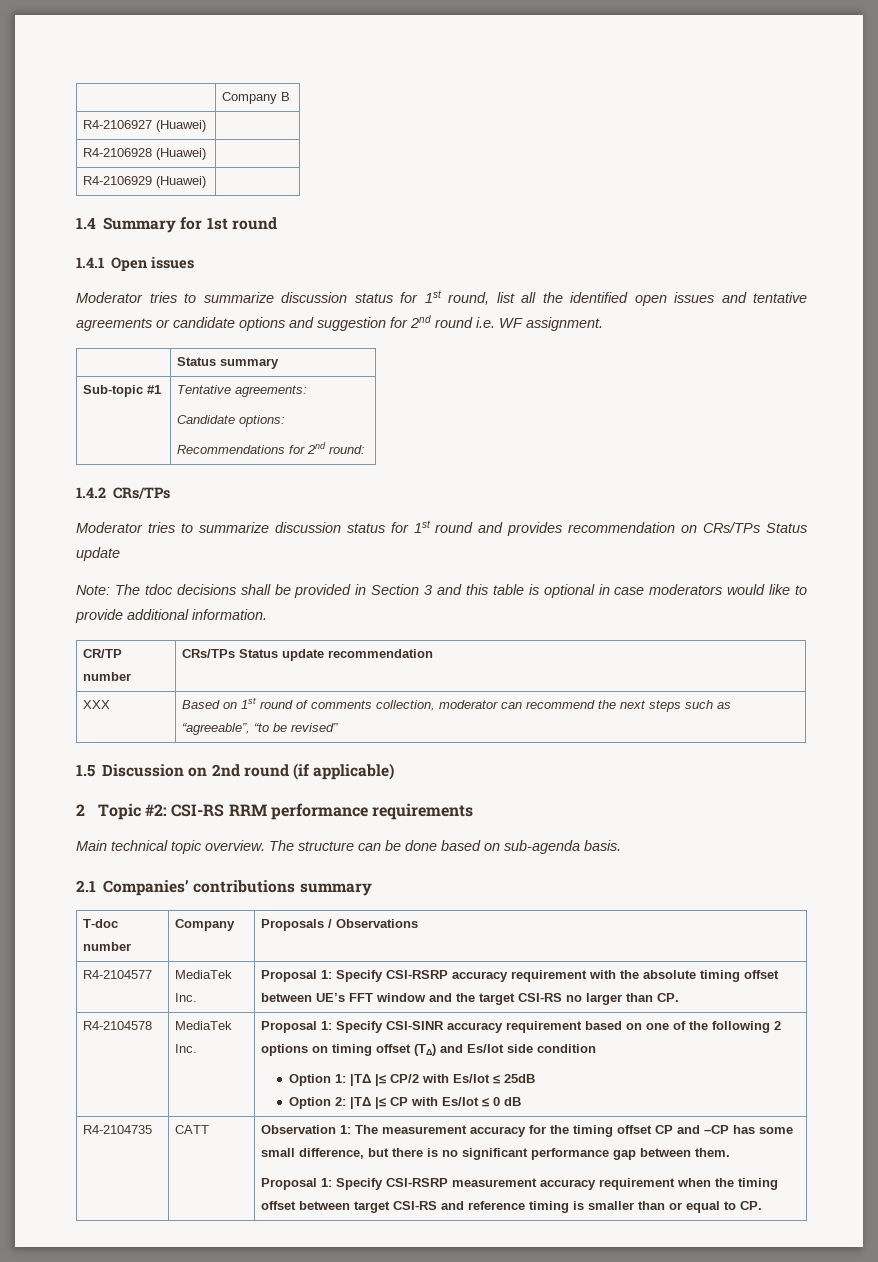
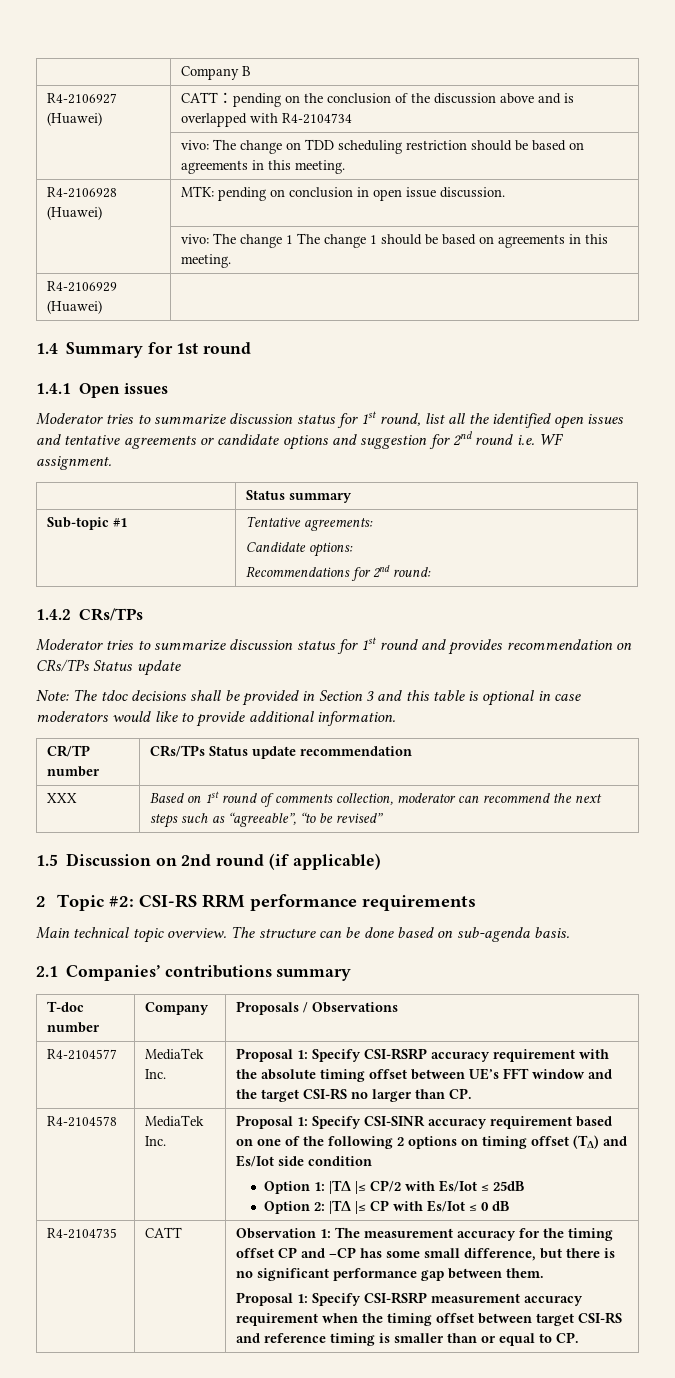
- R4-2106927 (Huawei) |
- R4-2106928 (Huawei) |
+ R4-2106927 (Huawei) | CATT：pending on the conclusion of the discussion above and is overlapped with R4-2104734
+ | vivo: The change on TDD scheduling restriction should be based on agreements in this meeting.
+ R4-2106928 (Huawei) | MTK: pending on conclusion in open issue discussion.
+ | vivo: The change 1 The change 1 should be based on agreements in this meeting.

